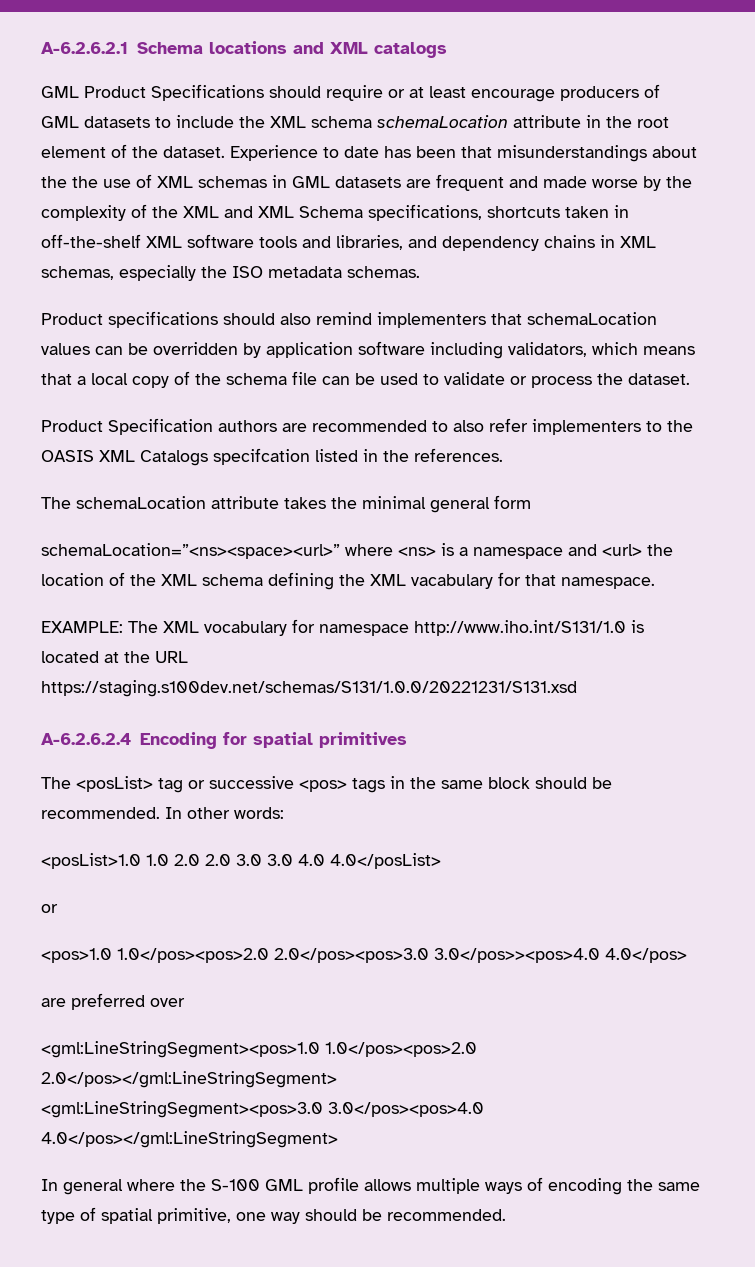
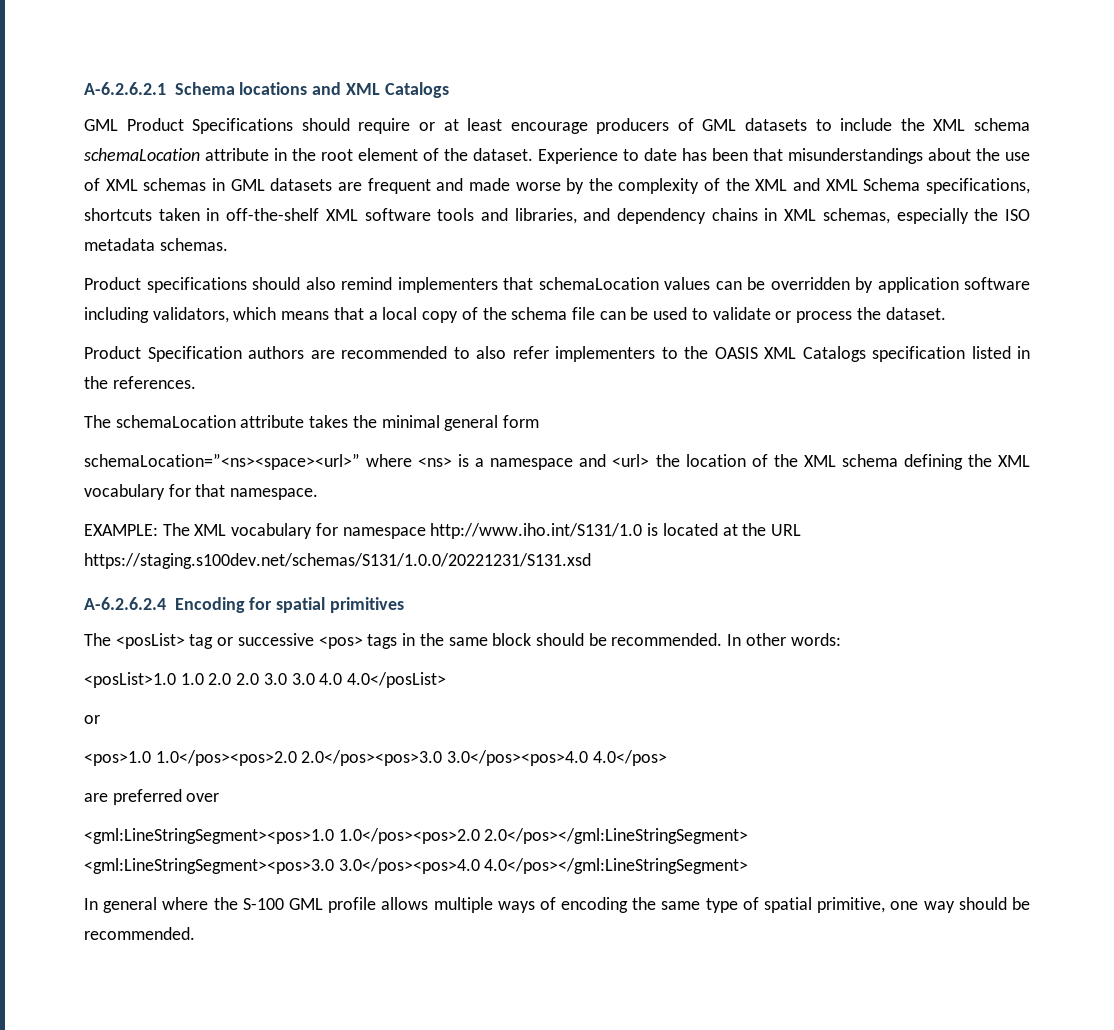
- A-6.2.6.2.1 Schema locations and XML catalogs
+ A-6.2.6.2.1 Schema locations and XML Catalogs
- Experience to date has been that misunderstandings about the the use of XML schemas in GML datasets are frequent and made worse by the complexity of the XML and XML Schema specifications, shortcuts taken in off-the-shelf XML software tools and libraries, and dependency chains in XML schemas, especially the ISO metadata schemas.
+ Experience to date has been that misunderstandings about the use of XML schemas in GML datasets are frequent and made worse by the complexity of the XML and XML Schema specifications, shortcuts taken in off-the-shelf XML software tools and libraries, and dependency chains in XML schemas, especially the ISO metadata schemas.
- Product Specification authors are recommended to also refer implementers to the OASIS XML Catalogs specifcation listed in the references.
+ Product Specification authors are recommended to also refer implementers to the OASIS XML Catalogs specification listed in the references.
- schemaLocation=”<ns><space><url>” where <ns> is a namespace and <url> the location of the XML schema defining the XML vacabulary for that namespace.
+ schemaLocation=”<ns><space><url>” where <ns> is a namespace and <url> the location of the XML schema defining the XML vocabulary for that namespace.
- <pos>1.0 1.0</pos><pos>2.0 2.0</pos><pos>3.0 3.0</pos>><pos>4.0 4.0</pos>
+ <pos>1.0 1.0</pos><pos>2.0 2.0</pos><pos>3.0 3.0</pos><pos>4.0 4.0</pos>

